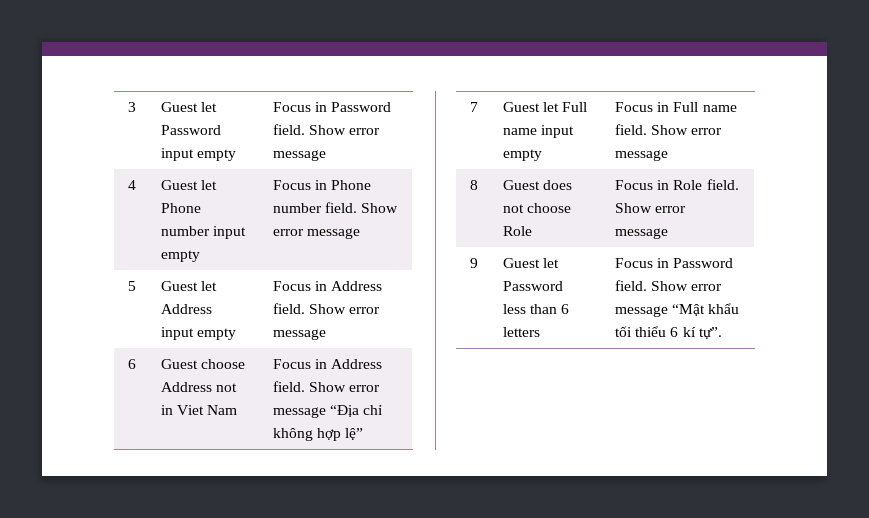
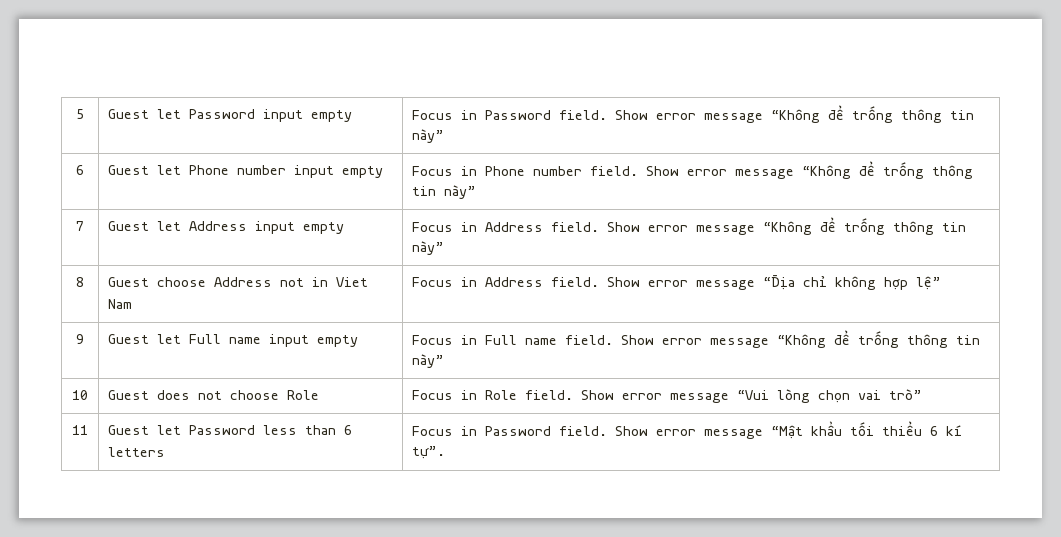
- 3 | Guest let Password input empty | Focus in Password field. Show error message
- 4 | Guest let Phone number input empty | Focus in Phone number field. Show error message
- 5 | Guest let Address input empty | Focus in Address field. Show error message
- 6 | Guest choose Address not in Viet Nam | Focus in Address field. Show error message “Địa chỉ không hợp lệ”
+ 5 | Guest let Password input empty | Focus in Password field. Show error message “Không để trống thông tin này”
+ 6 | Guest let Phone number input empty | Focus in Phone number field. Show error message “Không để trống thông tin này”
+ 7 | Guest let Address input empty | Focus in Address field. Show error message “Không để trống thông tin này”
+ 8 | Guest choose Address not in Viet Nam | Focus in Address field. Show error message “Địa chỉ không hợp lệ”
- 7 | Guest let Full name input empty | Focus in Full name field. Show error message
- 8 | Guest does not choose Role | Focus in Role field. Show error message
- 9 | Guest let Password less than 6 letters | Focus in Password field. Show error message “Mật khẩu tối thiểu 6 kí tự”.
+ 9 | Guest let Full name input empty | Focus in Full name field. Show error message “Không để trống thông tin này”
+ 10 | Guest does not choose Role | Focus in Role field. Show error message “Vui lòng chọn vai trò”
+ 11 | Guest let Password less than 6 letters | Focus in Password field. Show error message “Mật khẩu tối thiểu 6 kí tự”.

